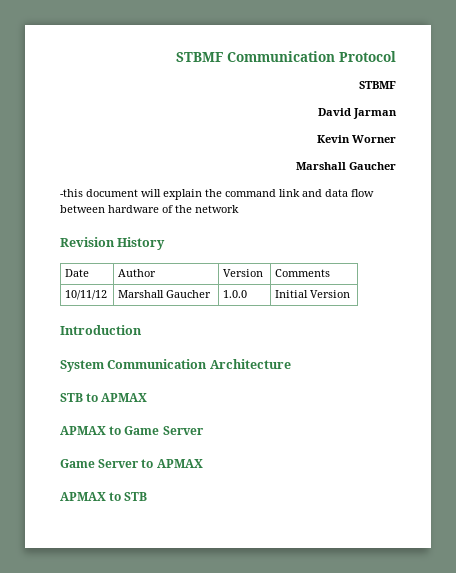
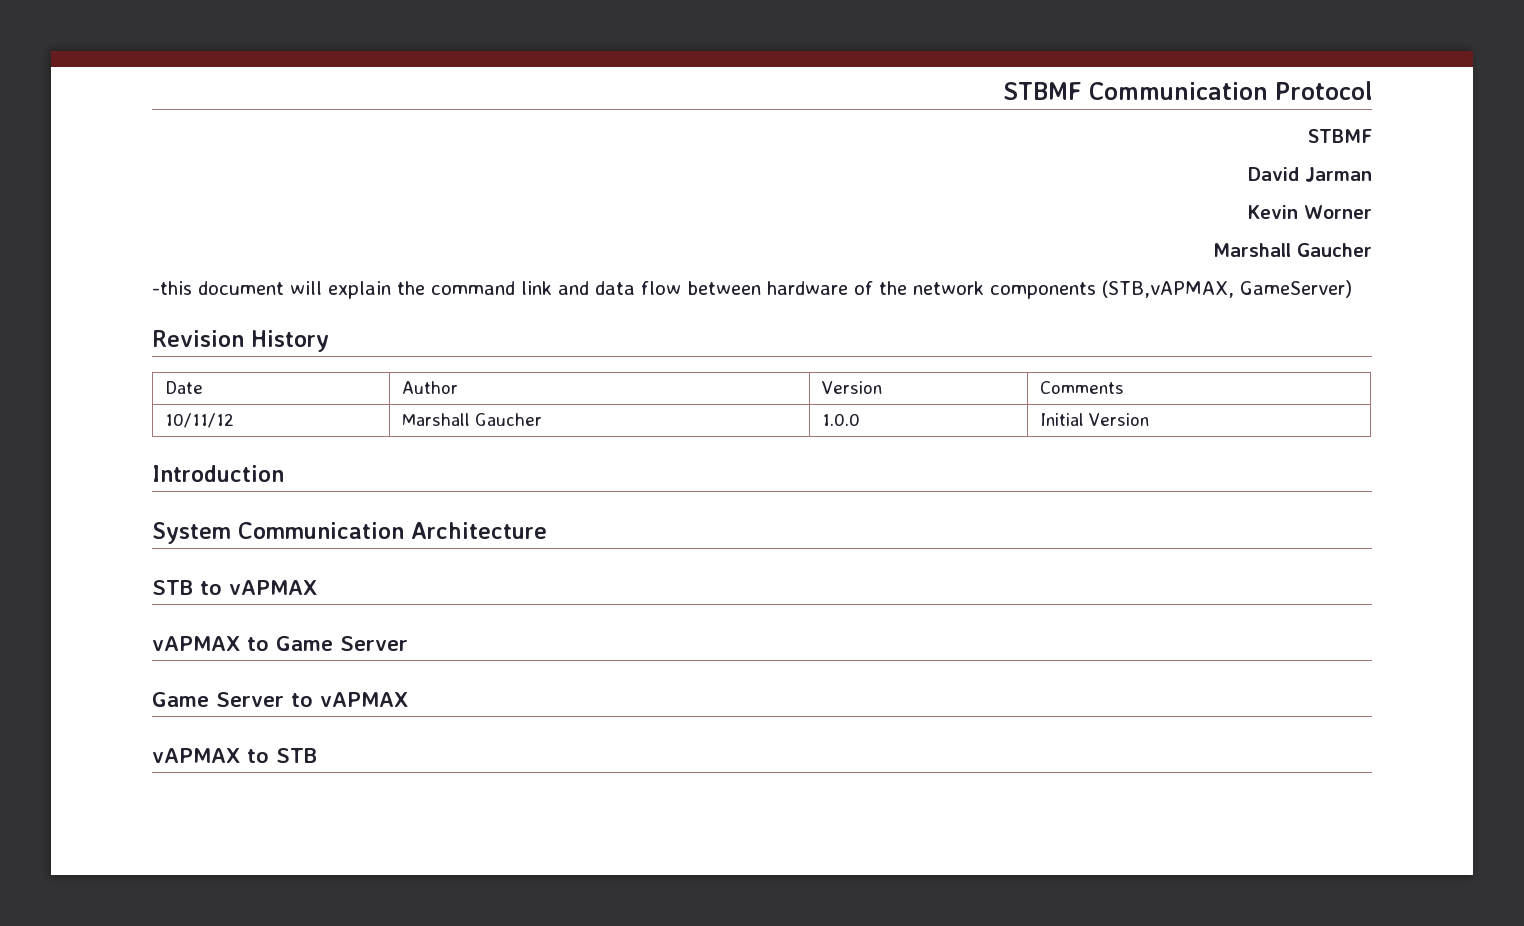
- -this document will explain the command link and data flow between hardware of the network
+ -this document will explain the command link and data flow between hardware of the network components (STB,vAPMAX, GameServer)
- STB to APMAX
- APMAX to Game Server
+ STB to vAPMAX
+ vAPMAX to Game Server
- Game Server to APMAX
- APMAX to STB
+ Game Server to vAPMAX
+ vAPMAX to STB

